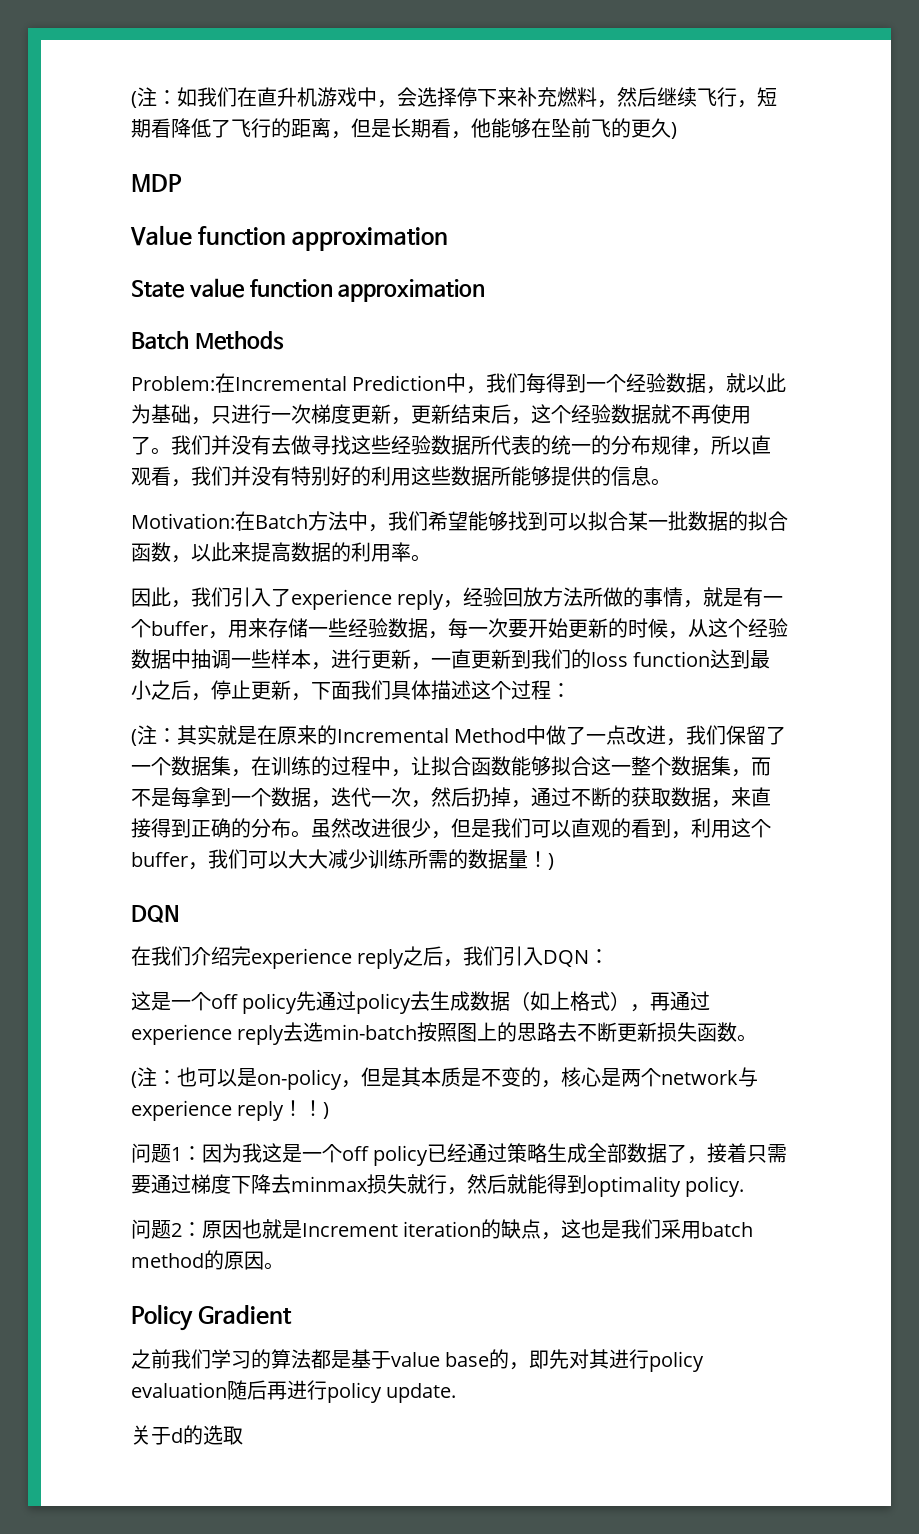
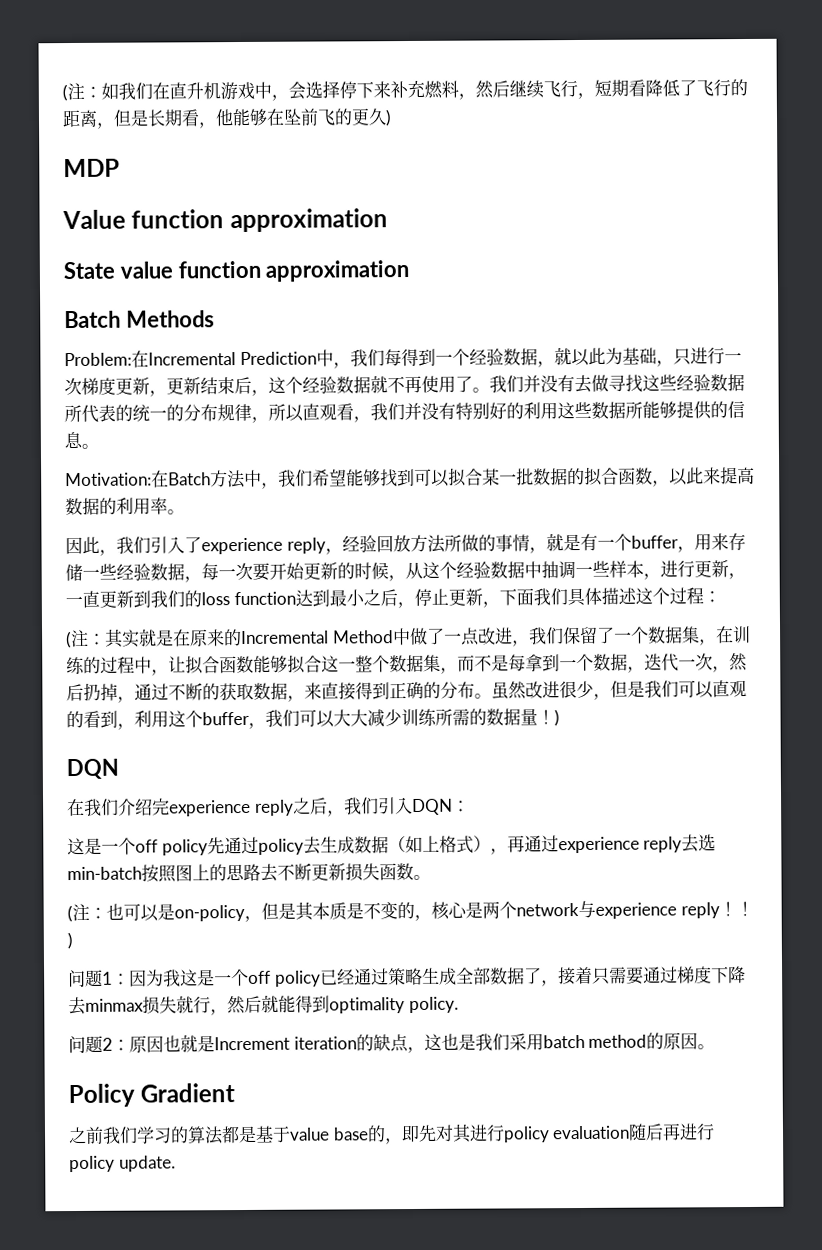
- 关于d的选取

